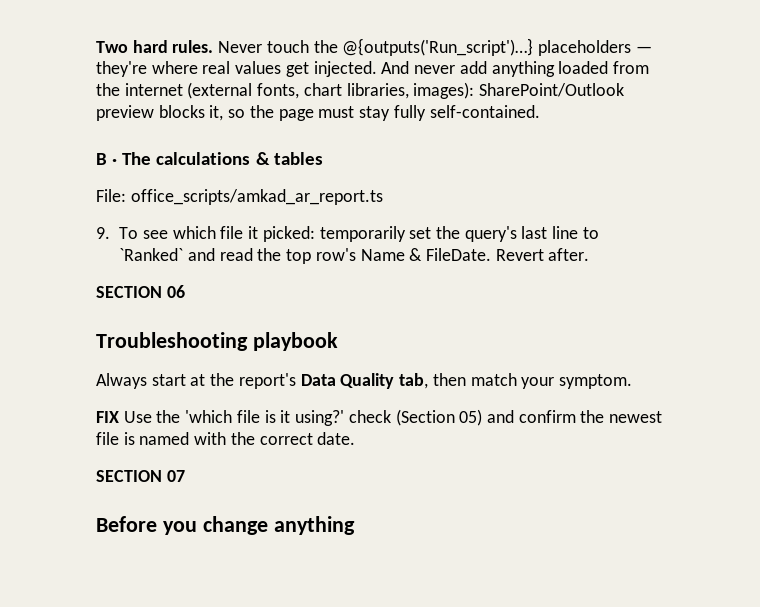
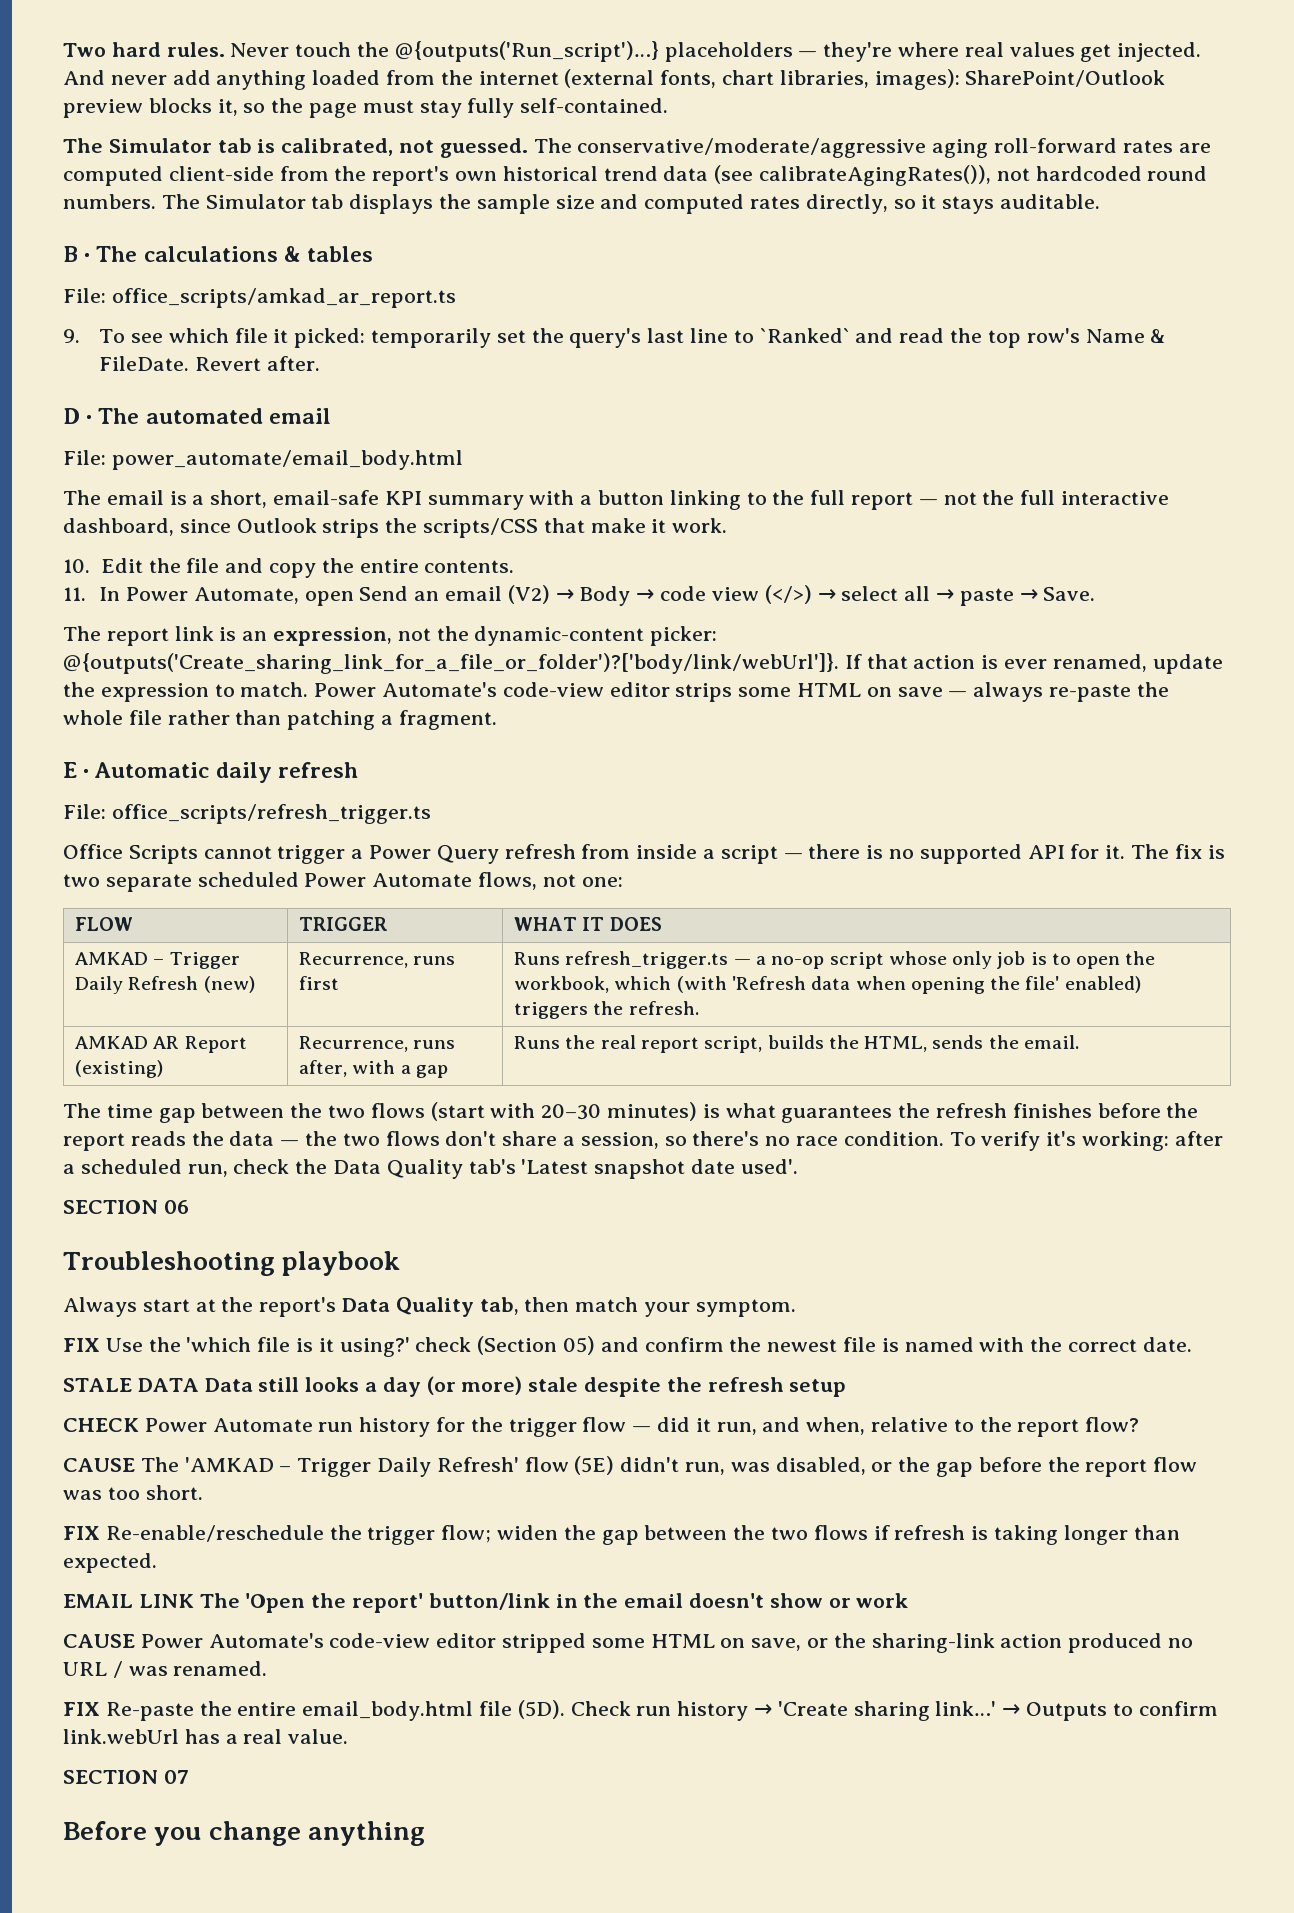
+ The Simulator tab is calibrated, not guessed. The conservative/moderate/aggressive aging roll-forward rates are computed client-side from the report's own historical trend data (see calibrateAgingRates()), not hardcoded round numbers. The Simulator tab displays the sample size and computed rates directly, so it stays auditable.
+ D · The automated email
+ File: power_automate/email_body.html
+ The email is a short, email-safe KPI summary with a button linking to the full report — not the full interactive dashboard, since Outlook strips the scripts/CSS that make it work.
+ 10. Edit the file and copy the entire contents.
+ 11. In Power Automate, open Send an email (V2) → Body → code view (</>) → select all → paste → Save.
+ The report link is an expression, not the dynamic-content picker: @{outputs('Create_sharing_link_for_a_file_or_folder')?['body/link/webUrl']}. If that action is ever renamed, update the expression to match. Power Automate's code-view editor strips some HTML on save — always re-paste the whole file rather than patching a fragment.
+ E · Automatic daily refresh
+ File: office_scripts/refresh_trigger.ts
+ Office Scripts cannot trigger a Power Query refresh from inside a script — there is no supported API for it. The fix is two separate scheduled Power Automate flows, not one:
+ FLOW | TRIGGER | WHAT IT DOES
+ AMKAD – Trigger Daily Refresh (new) | Recurrence, runs first | Runs refresh_trigger.ts — a no-op script whose only job is to open the workbook, which (with 'Refresh data when opening the file' enabled) triggers the refresh.
+ AMKAD AR Report (existing) | Recurrence, runs after, with a gap | Runs the real report script, builds the HTML, sends the email.
+ The time gap between the two flows (start with 20–30 minutes) is what guarantees the refresh finishes before the report reads the data — the two flows don't share a session, so there's no race condition. To verify it's working: after a scheduled run, check the Data Quality tab's 'Latest snapshot date used'.
+ STALE DATA Data still looks a day (or more) stale despite the refresh setup
+ CHECK Power Automate run history for the trigger flow — did it run, and when, relative to the report flow?
+ CAUSE The 'AMKAD – Trigger Daily Refresh' flow (5E) didn't run, was disabled, or the gap before the report flow was too short.
+ FIX Re-enable/reschedule the trigger flow; widen the gap between the two flows if refresh is taking longer than expected.
+ EMAIL LINK The 'Open the report' button/link in the email doesn't show or work
+ CAUSE Power Automate's code-view editor stripped some HTML on save, or the sharing-link action produced no URL / was renamed.
+ FIX Re-paste the entire email_body.html file (5D). Check run history → 'Create sharing link…' → Outputs to confirm link.webUrl has a real value.

